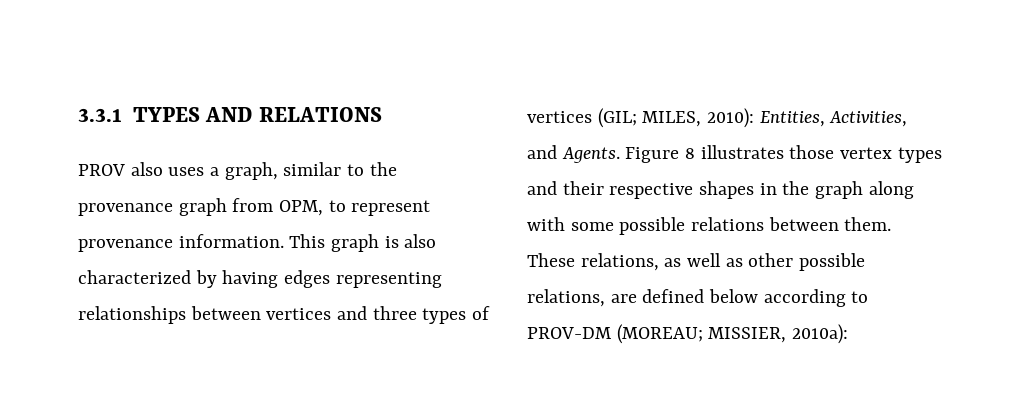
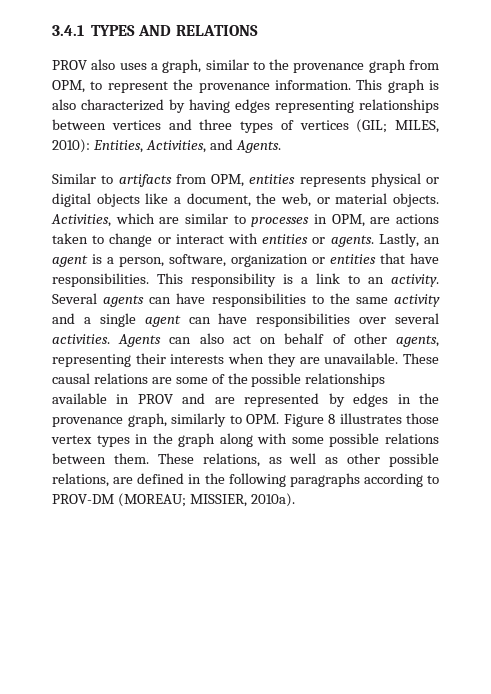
- 3.3.1 TYPES AND RELATIONS
+ 3.4.1 TYPES AND RELATIONS
- PROV also uses a graph, similar to the provenance graph from OPM, to represent provenance information.
+ PROV also uses a graph, similar to the provenance graph from OPM, to represent the provenance information.
- This graph is also characterized by having edges representing relationships between vertices and three types of vertices (GIL; MILES, 2010): Entities, Activities, and Agents. Figure 8 illustrates those vertex types and their respective shapes in the graph along with some possible relations between them.
+ This graph is also characterized by having edges representing relationships between vertices and three types of vertices (GIL; MILES, 2010): Entities, Activities, and Agents.
+ Similar to artifacts from OPM, entities represents physical or digital objects like a document, the web, or material objects. Activities, which are similar to processes in OPM, are actions taken to change or interact with entities or agents. Lastly, an agent is a person, software, organization or entities that have responsibilities. This responsibility is a link to an activity. Several agents can have responsibilities to the same activity and a single agent can have responsibilities over several activities. Agents can also act on behalf of other agents, representing their interests when they are unavailable. These causal relations are some of the possible relationships available in PROV and are represented by edges in the provenance graph, similarly to OPM. Figure 8 illustrates those vertex types in the graph along with some possible relations between them.
- These relations, as well as other possible relations, are defined below according to PROV-DM (MOREAU; MISSIER, 2010a):
+ These relations, as well as other possible relations, are defined in the following paragraphs according to PROV-DM (MOREAU; MISSIER, 2010a).

